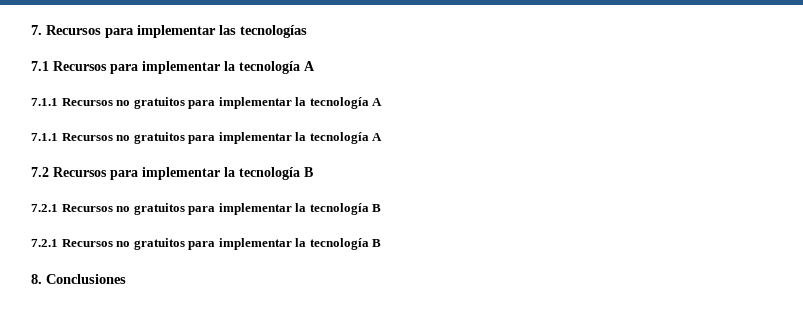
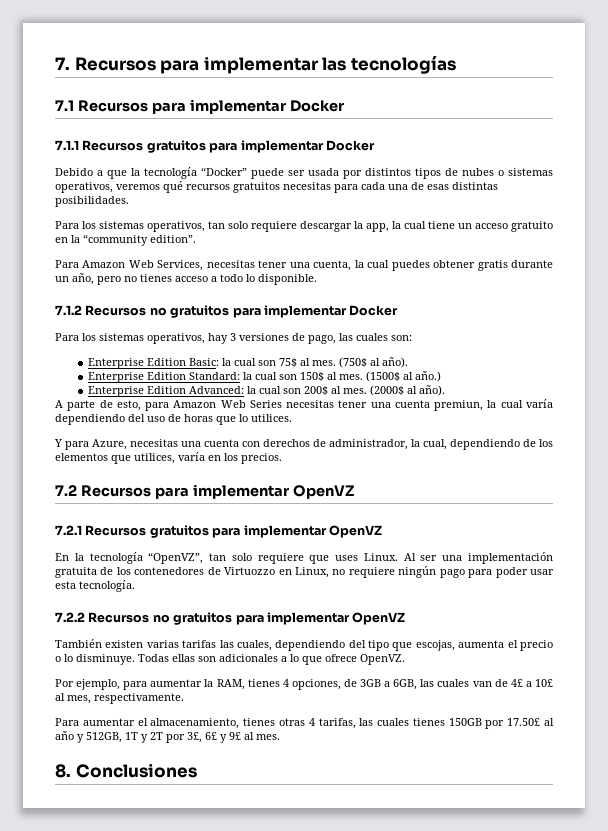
- 7.1 Recursos para implementar la tecnología A
- 7.1.1 Recursos no gratuitos para implementar la tecnología A
- 7.1.1 Recursos no gratuitos para implementar la tecnología A
- 7.2 Recursos para implementar la tecnología B
- 7.2.1 Recursos no gratuitos para implementar la tecnología B
- 7.2.1 Recursos no gratuitos para implementar la tecnología B
+ 7.1 Recursos para implementar Docker
+ 7.1.1 Recursos gratuitos para implementar Docker
+ Debido a que la tecnología “Docker” puede ser usada por distintos tipos de nubes o sistemas operativos, veremos qué recursos gratuitos necesitas para cada una de esas distintas posibilidades.
+ Para los sistemas operativos, tan solo requiere descargar la app, la cual tiene un acceso gratuito en la “community edition”.
+ Para Amazon Web Services, necesitas tener una cuenta, la cual puedes obtener gratis durante un año, pero no tienes acceso a todo lo disponible.
+ 7.1.2 Recursos no gratuitos para implementar Docker
+ Para los sistemas operativos, hay 3 versiones de pago, las cuales son:
+ Enterprise Edition Basic: la cual son 75$ al mes. (750$ al año).
+ Enterprise Edition Standard: la cual son 150$ al mes. (1500$ al año.)
+ Enterprise Edition Advanced: la cual son 200$ al mes. (2000$ al año).
+ A parte de esto, para Amazon Web Series necesitas tener una cuenta premiun, la cual varía dependiendo del uso de horas que lo utilices.
+ Y para Azure, necesitas una cuenta con derechos de administrador, la cual, dependiendo de los elementos que utilices, varía en los precios.
+ 7.2 Recursos para implementar OpenVZ
+ 7.2.1 Recursos gratuitos para implementar OpenVZ
+ En la tecnología “OpenVZ”, tan solo requiere que uses Linux. Al ser una implementación gratuita de los contenedores de Virtuozzo en Linux, no requiere ningún pago para poder usar esta tecnología.
+ 7.2.2 Recursos no gratuitos para implementar OpenVZ
+ También existen varias tarifas las cuales, dependiendo del tipo que escojas, aumenta el precio o lo disminuye. Todas ellas son adicionales a lo que ofrece OpenVZ.
+ Por ejemplo, para aumentar la RAM, tienes 4 opciones, de 3GB a 6GB, las cuales van de 4£ a 10£ al mes, respectivamente.
+ Para aumentar el almacenamiento, tienes otras 4 tarifas, las cuales tienes 150GB por 17.50£ al año y 512GB, 1T y 2T por 3£, 6£ y 9£ al mes.

